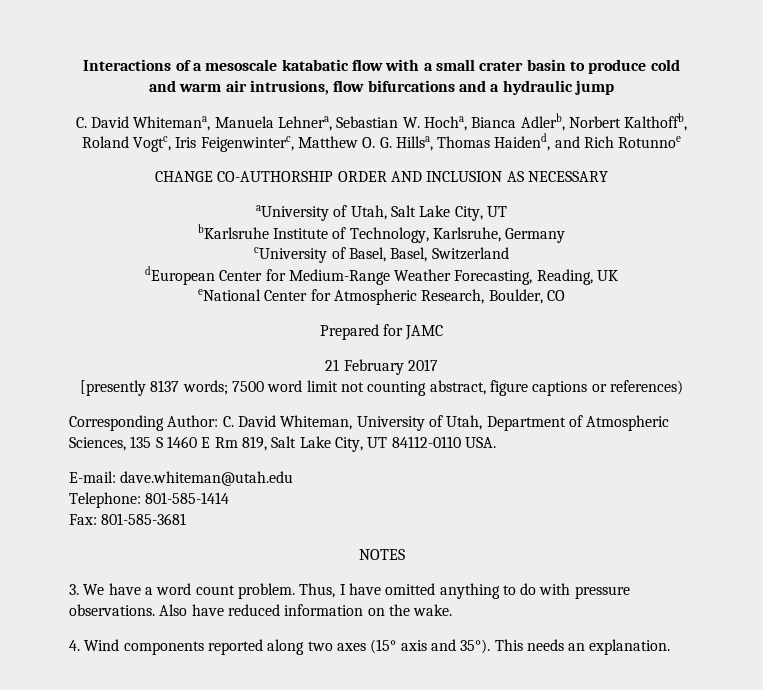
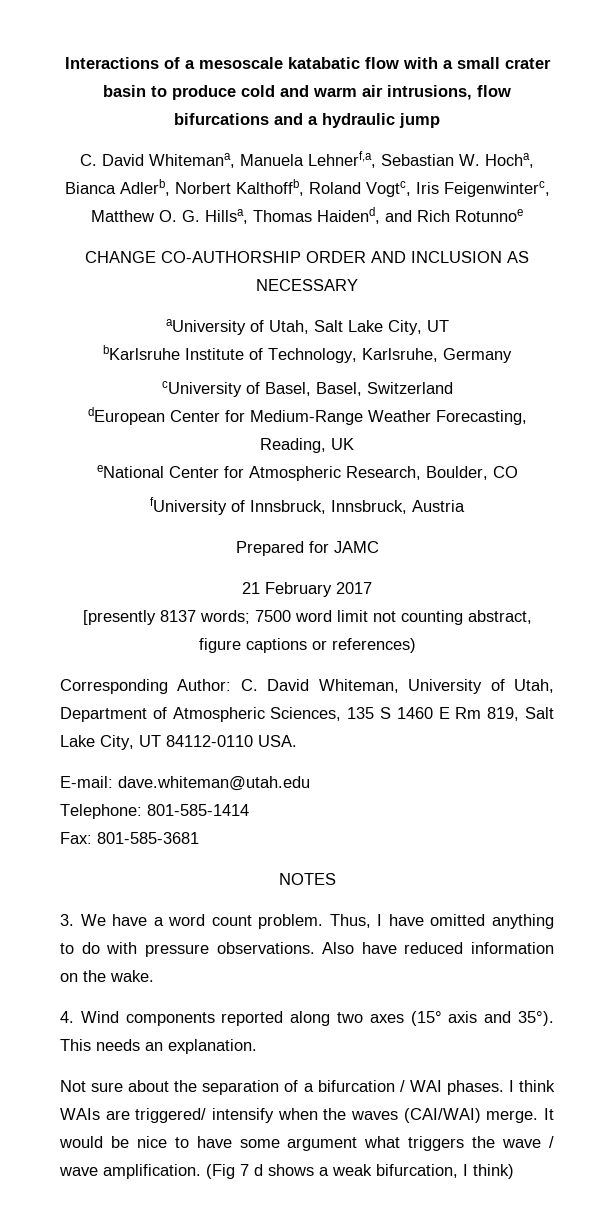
- C. David Whitemana, Manuela Lehnera, Sebastian W. Hocha, Bianca Adlerb, Norbert Kalthoffb, Roland Vogtc, Iris Feigenwinterc, Matthew O. G. Hillsa, Thomas Haidend, and Rich Rotunnoe
+ C. David Whitemana, Manuela Lehnerf,a, Sebastian W. Hocha, Bianca Adlerb, Norbert Kalthoffb, Roland Vogtc, Iris Feigenwinterc, Matthew O. G. Hillsa, Thomas Haidend, and Rich Rotunnoe
+ fUniversity of Innsbruck, Innsbruck, Austria
+ Not sure about the separation of a bifurcation / WAI phases. I think WAIs are triggered/ intensify when the waves (CAI/WAI) merge. It would be nice to have some argument what triggers the wave / wave amplification. (Fig 7 d shows a weak bifurcation, I think)

